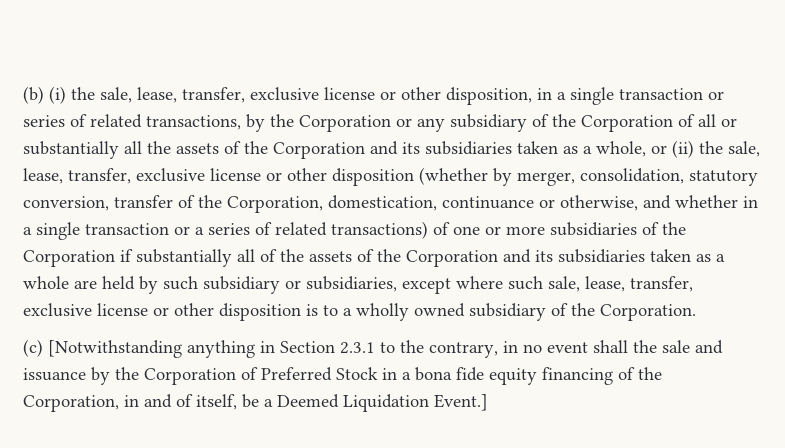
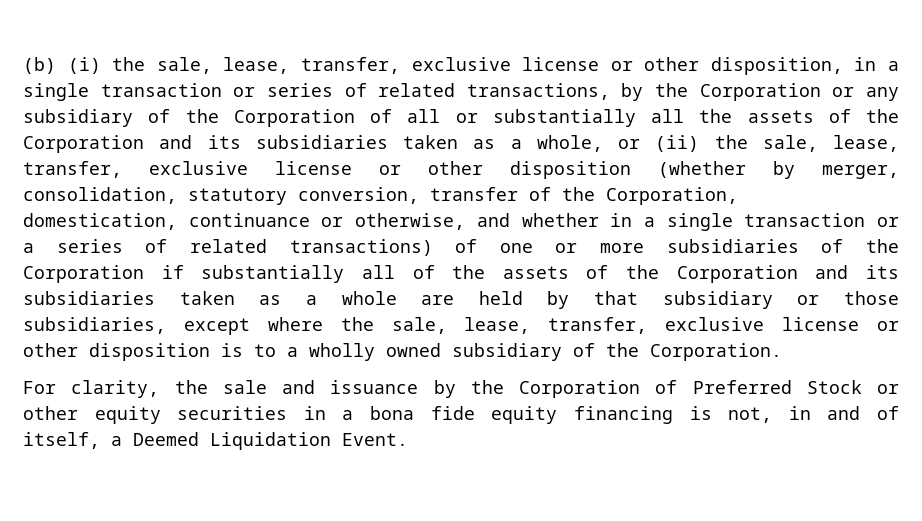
- (b) (i) the sale, lease, transfer, exclusive license or other disposition, in a single transaction or series of related transactions, by the Corporation or any subsidiary of the Corporation of all or substantially all the assets of the Corporation and its subsidiaries taken as a whole, or (ii) the sale, lease, transfer, exclusive license or other disposition (whether by merger, consolidation, statutory conversion, transfer of the Corporation, domestication, continuance or otherwise, and whether in a single transaction or a series of related transactions) of one or more subsidiaries of the Corporation if substantially all of the assets of the Corporation and its subsidiaries taken as a whole are held by such subsidiary or subsidiaries, except where such sale, lease, transfer, exclusive license or other disposition is to a wholly owned subsidiary of the Corporation.
+ (b) (i) the sale, lease, transfer, exclusive license or other disposition, in a single transaction or series of related transactions, by the Corporation or any subsidiary of the Corporation of all or substantially all the assets of the Corporation and its subsidiaries taken as a whole, or (ii) the sale, lease, transfer, exclusive license or other disposition (whether by merger, consolidation, statutory conversion, transfer of the Corporation, domestication, continuance or otherwise, and whether in a single transaction or a series of related transactions) of one or more subsidiaries of the Corporation if substantially all of the assets of the Corporation and its subsidiaries taken as a whole are held by that subsidiary or those subsidiaries, except where the sale, lease, transfer, exclusive license or other disposition is to a wholly owned subsidiary of the Corporation.
- (c) [Notwithstanding anything in Section 2.3.1 to the contrary, in no event shall the sale and issuance by the Corporation of Preferred Stock in a bona fide equity financing of the Corporation, in and of itself, be a Deemed Liquidation Event.]
+ For clarity, the sale and issuance by the Corporation of Preferred Stock or other equity securities in a bona fide equity financing is not, in and of itself, a Deemed Liquidation Event.

